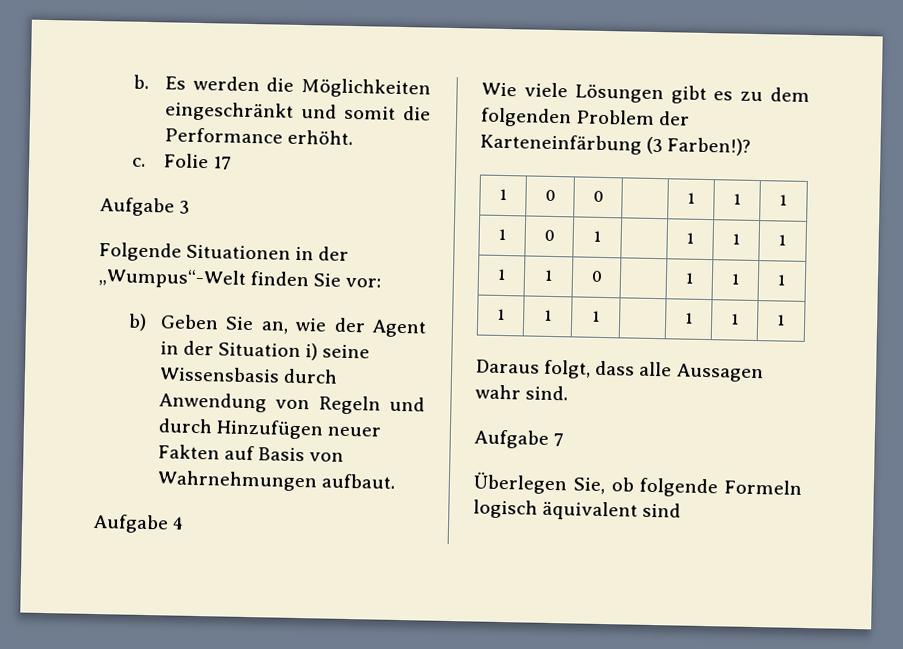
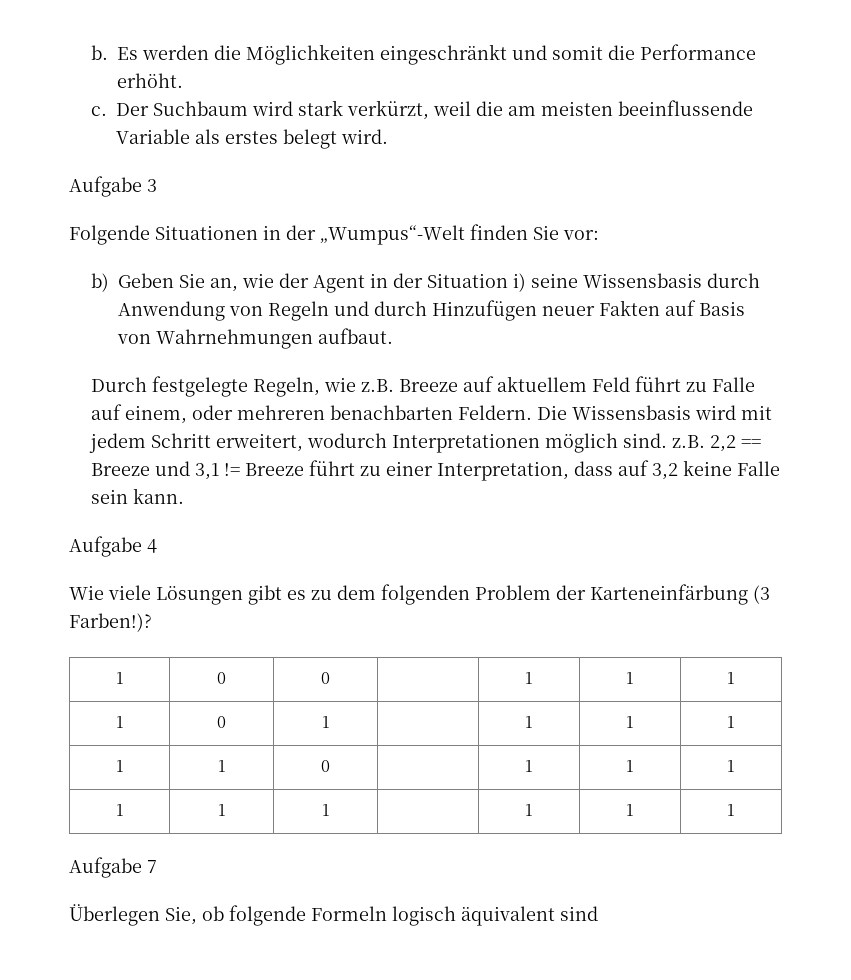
- Folie 17
+ Der Suchbaum wird stark verkürzt, weil die am meisten beeinflussende Variable als erstes belegt wird.
+ Durch festgelegte Regeln, wie z.B. Breeze auf aktuellem Feld führt zu Falle auf einem, oder mehreren benachbarten Feldern. Die Wissensbasis wird mit jedem Schritt erweitert, wodurch Interpretationen möglich sind. z.B. 2,2 == Breeze und 3,1 != Breeze führt zu einer Interpretation, dass auf 3,2 keine Falle sein kann.
- Daraus folgt, dass alle Aussagen wahr sind.

